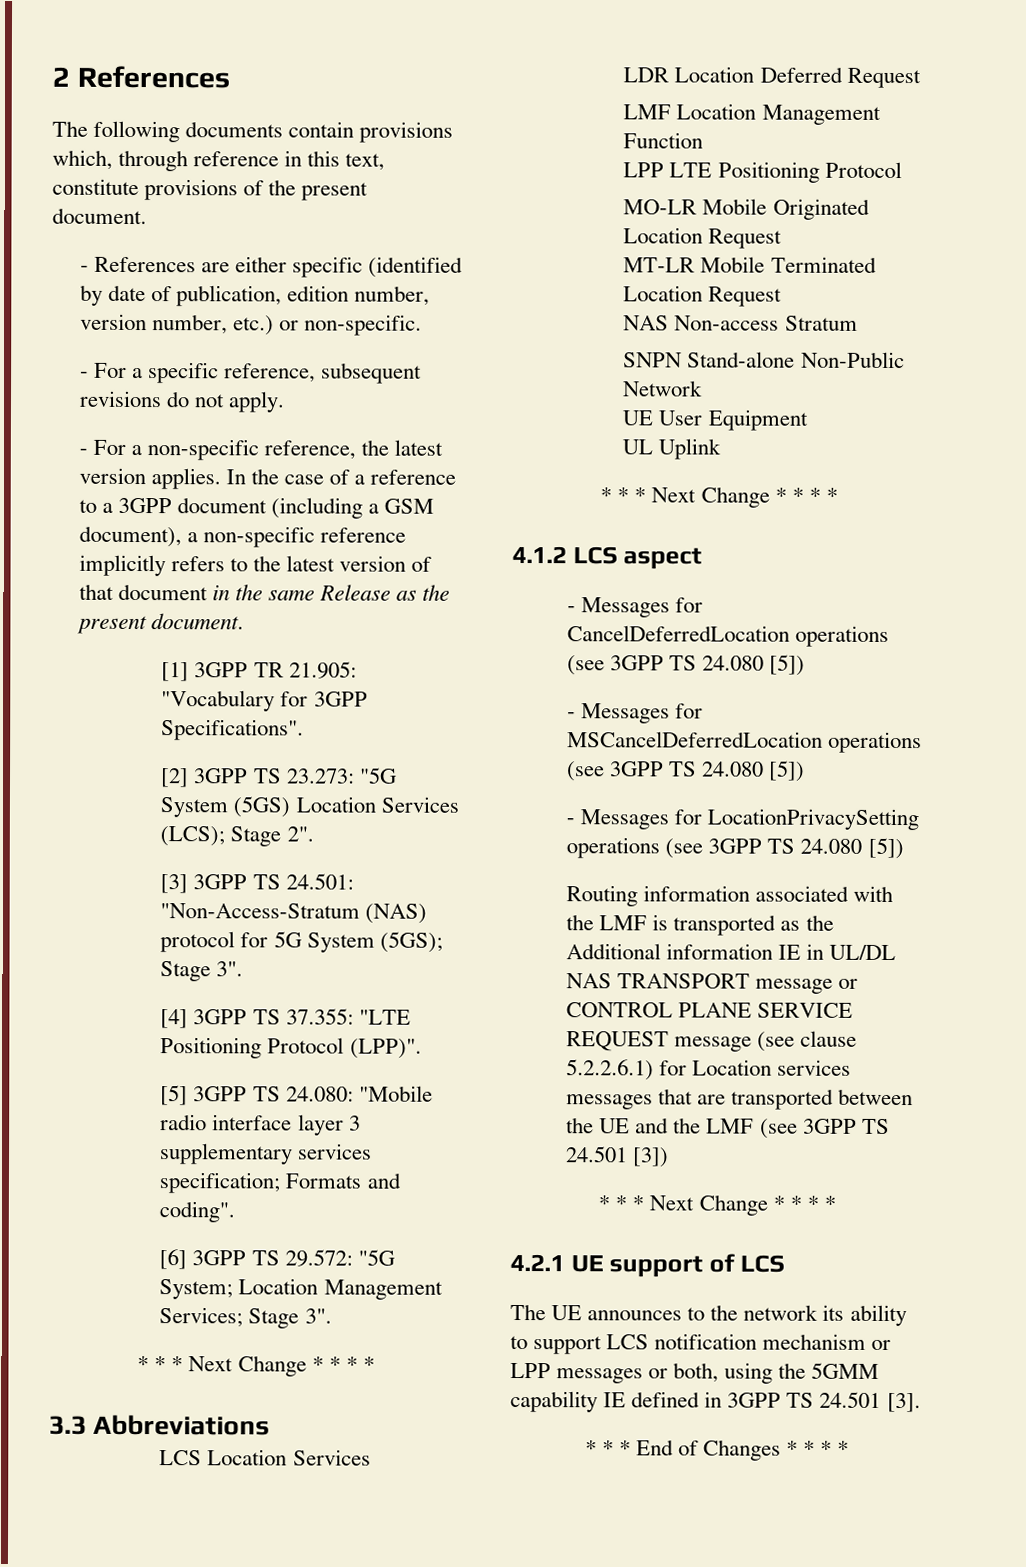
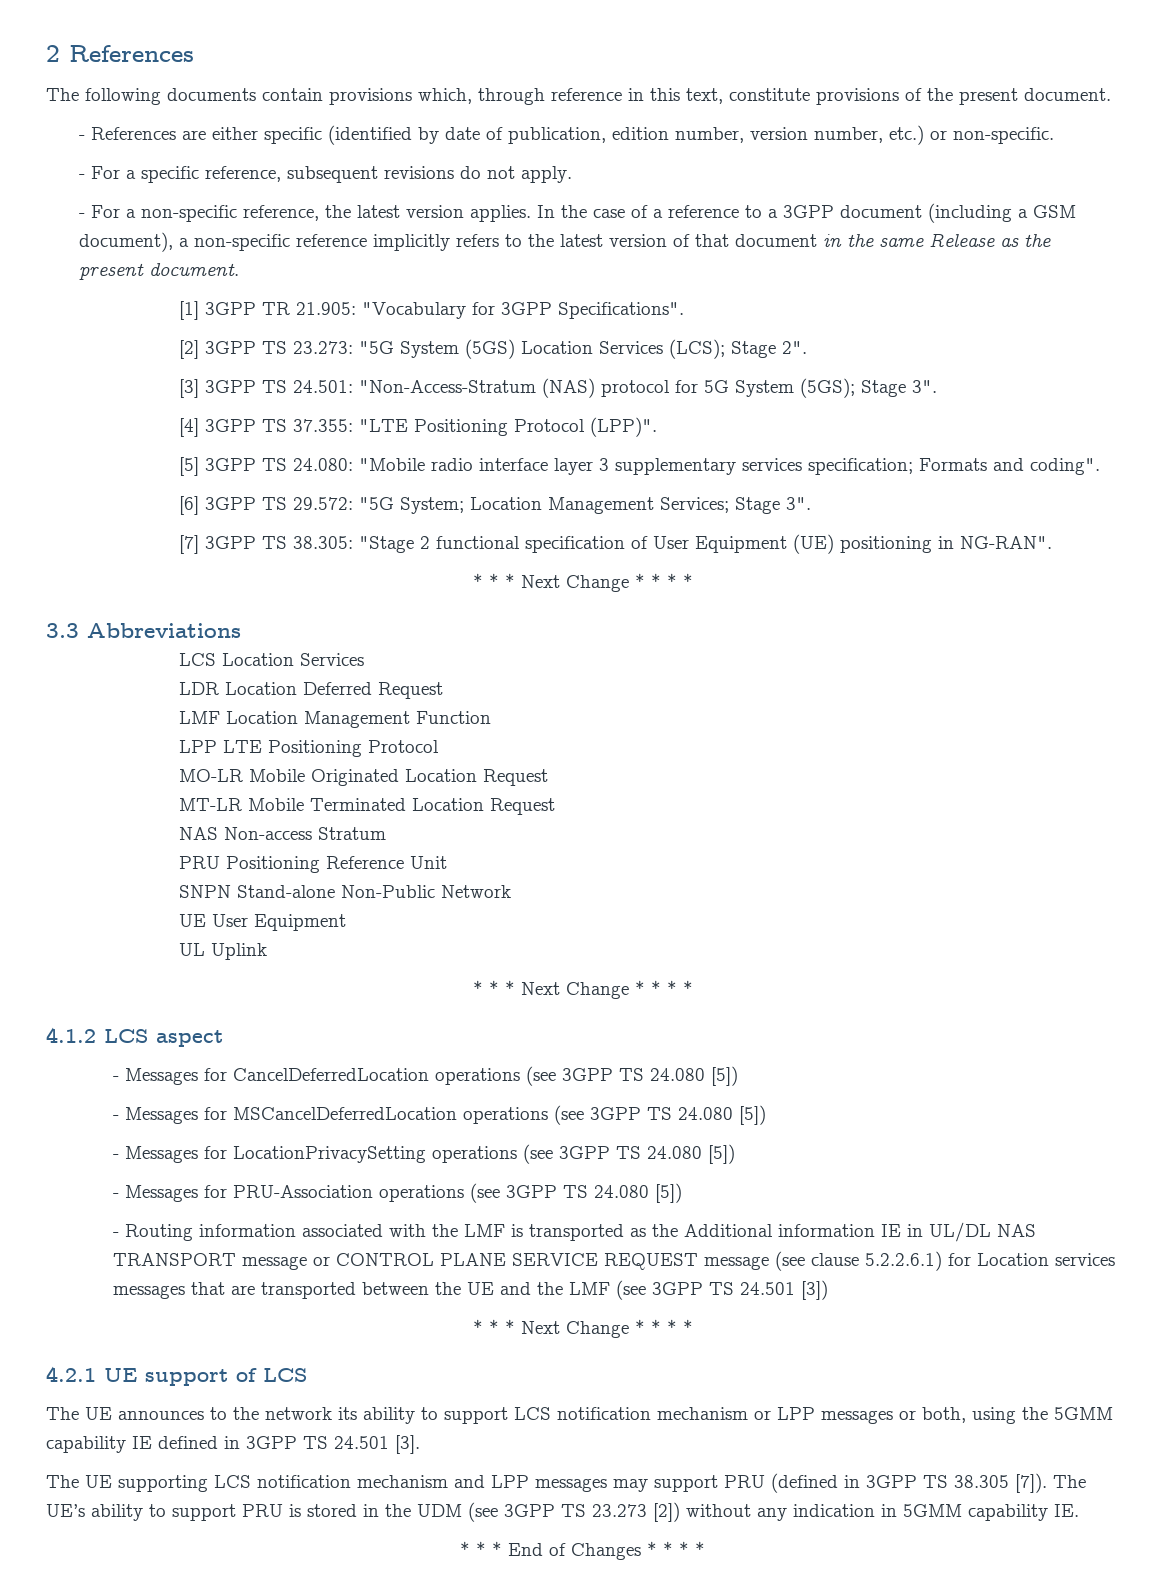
+ [7] 3GPP TS 38.305: "Stage 2 functional specification of User Equipment (UE) positioning in NG-RAN".
+ PRU Positioning Reference Unit
- Routing information associated with the LMF is transported as the Additional information IE in UL/DL NAS TRANSPORT message or CONTROL PLANE SERVICE REQUEST message (see clause 5.2.2.6.1) for Location services messages that are transported between the UE and the LMF (see 3GPP TS 24.501 [3])
+ - Messages for PRU-Association operations (see 3GPP TS 24.080 [5])
+ - Routing information associated with the LMF is transported as the Additional information IE in UL/DL NAS TRANSPORT message or CONTROL PLANE SERVICE REQUEST message (see clause 5.2.2.6.1) for Location services messages that are transported between the UE and the LMF (see 3GPP TS 24.501 [3])
+ The UE supporting LCS notification mechanism and LPP messages may support PRU (defined in 3GPP TS 38.305 [7]). The UE’s ability to support PRU is stored in the UDM (see 3GPP TS 23.273 [2]) without any indication in 5GMM capability IE.

